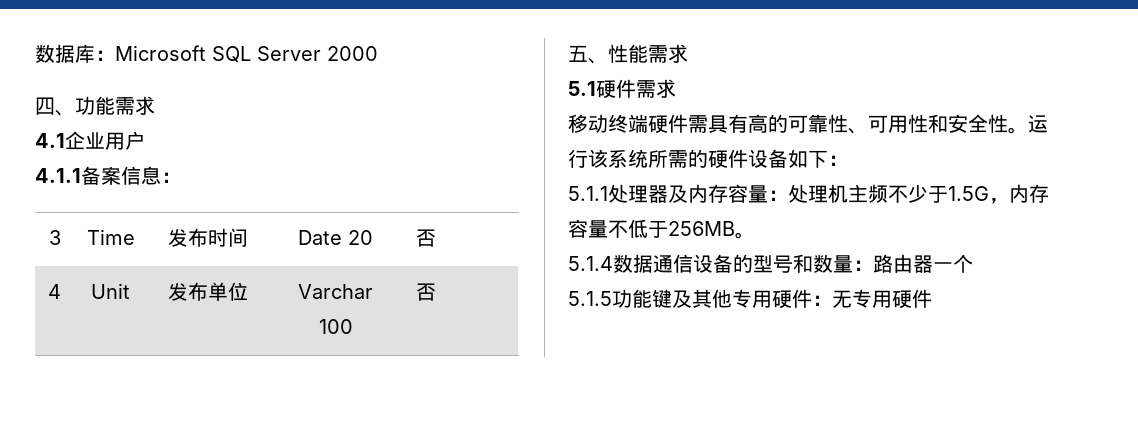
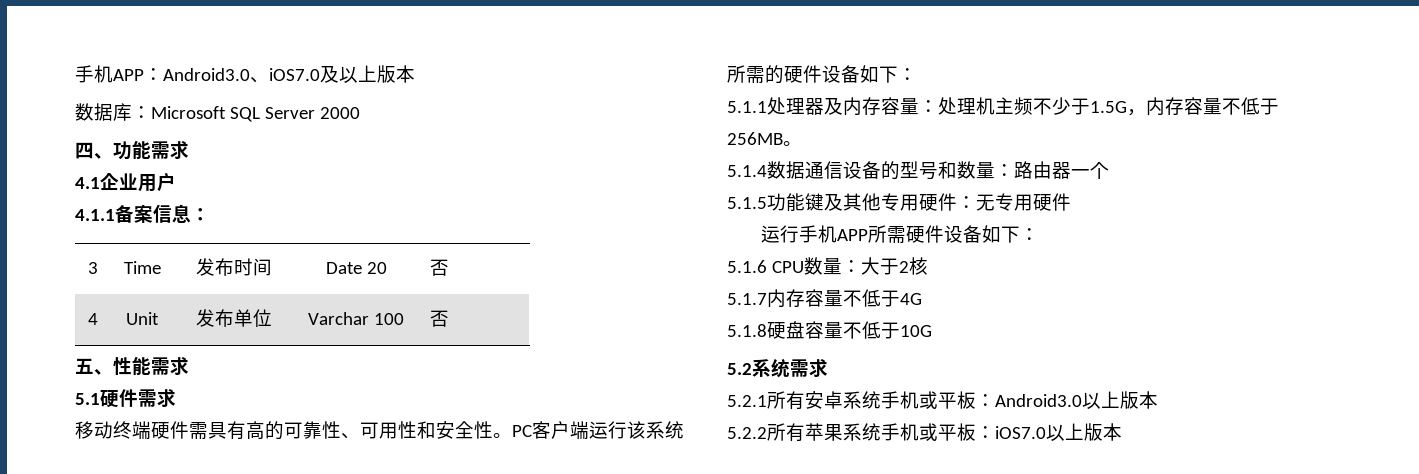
+ 手机APP：Android3.0、iOS7.0及以上版本
- 运行该系统所需的硬件设备如下：
+ PC客户端运行该系统所需的硬件设备如下：
+ 运行手机APP所需硬件设备如下：
+ 5.1.6 CPU数量：大于2核
+ 5.1.7内存容量不低于4G
+ 5.1.8硬盘容量不低于10G
+ 5.2系统需求
+ 5.2.1所有安卓系统手机或平板：Android3.0以上版本
+ 5.2.2所有苹果系统手机或平板：iOS7.0以上版本

